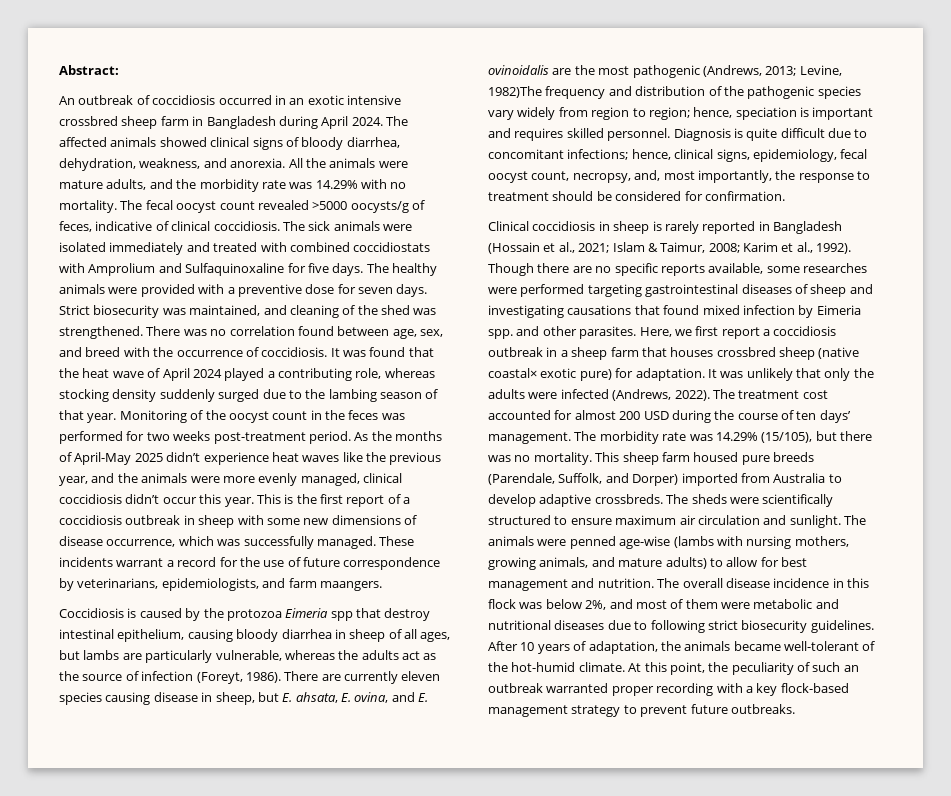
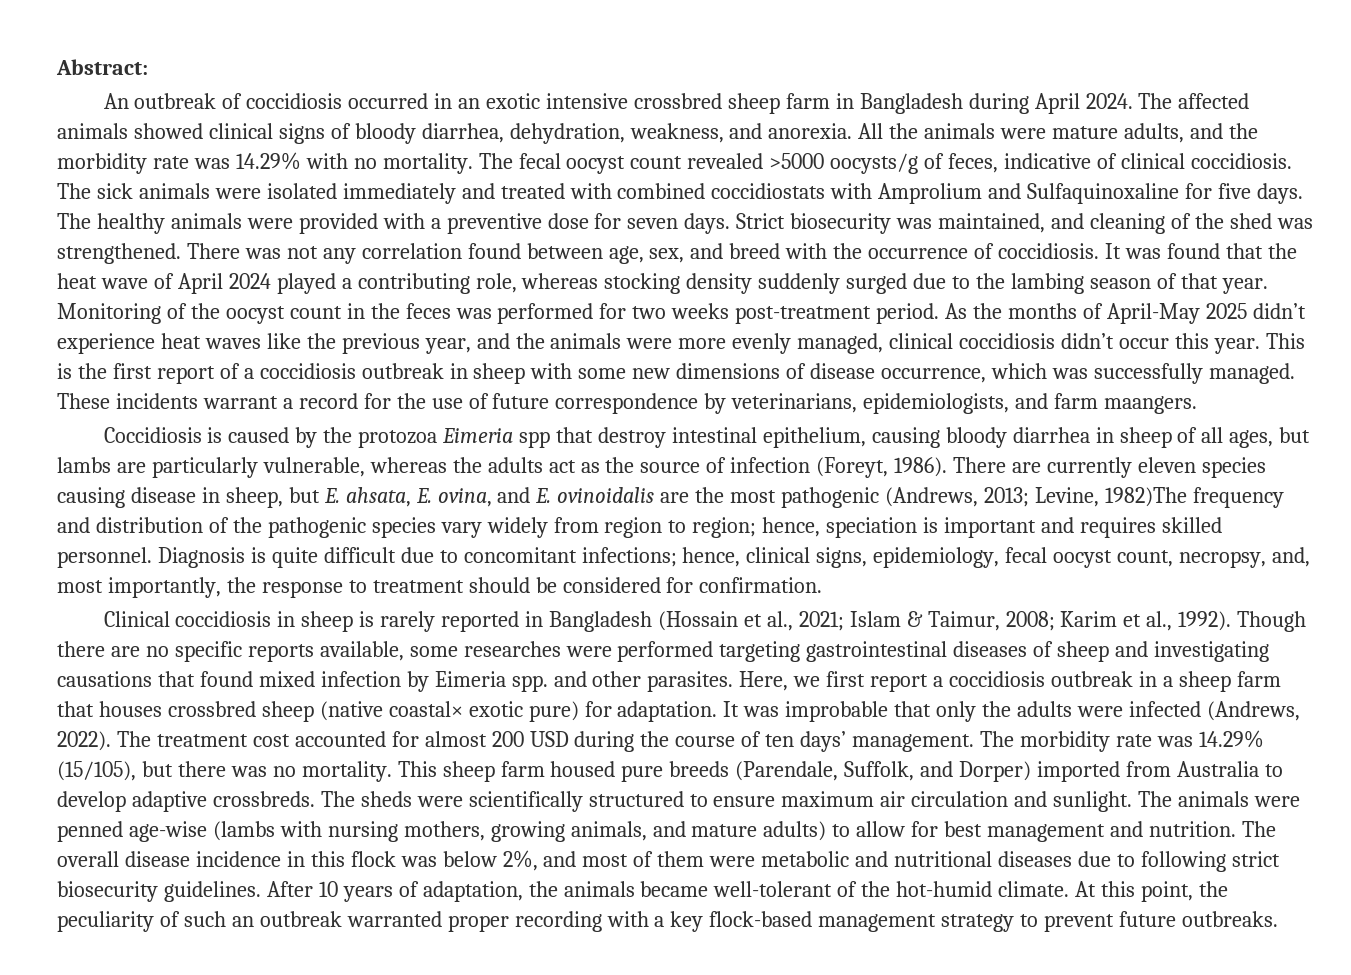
- There was no correlation found between age, sex, and breed with the occurrence of coccidiosis.
+ There was not any correlation found between age, sex, and breed with the occurrence of coccidiosis.
- It was unlikely that only the adults were infected (Andrews, 2022).
+ It was improbable that only the adults were infected (Andrews, 2022).

